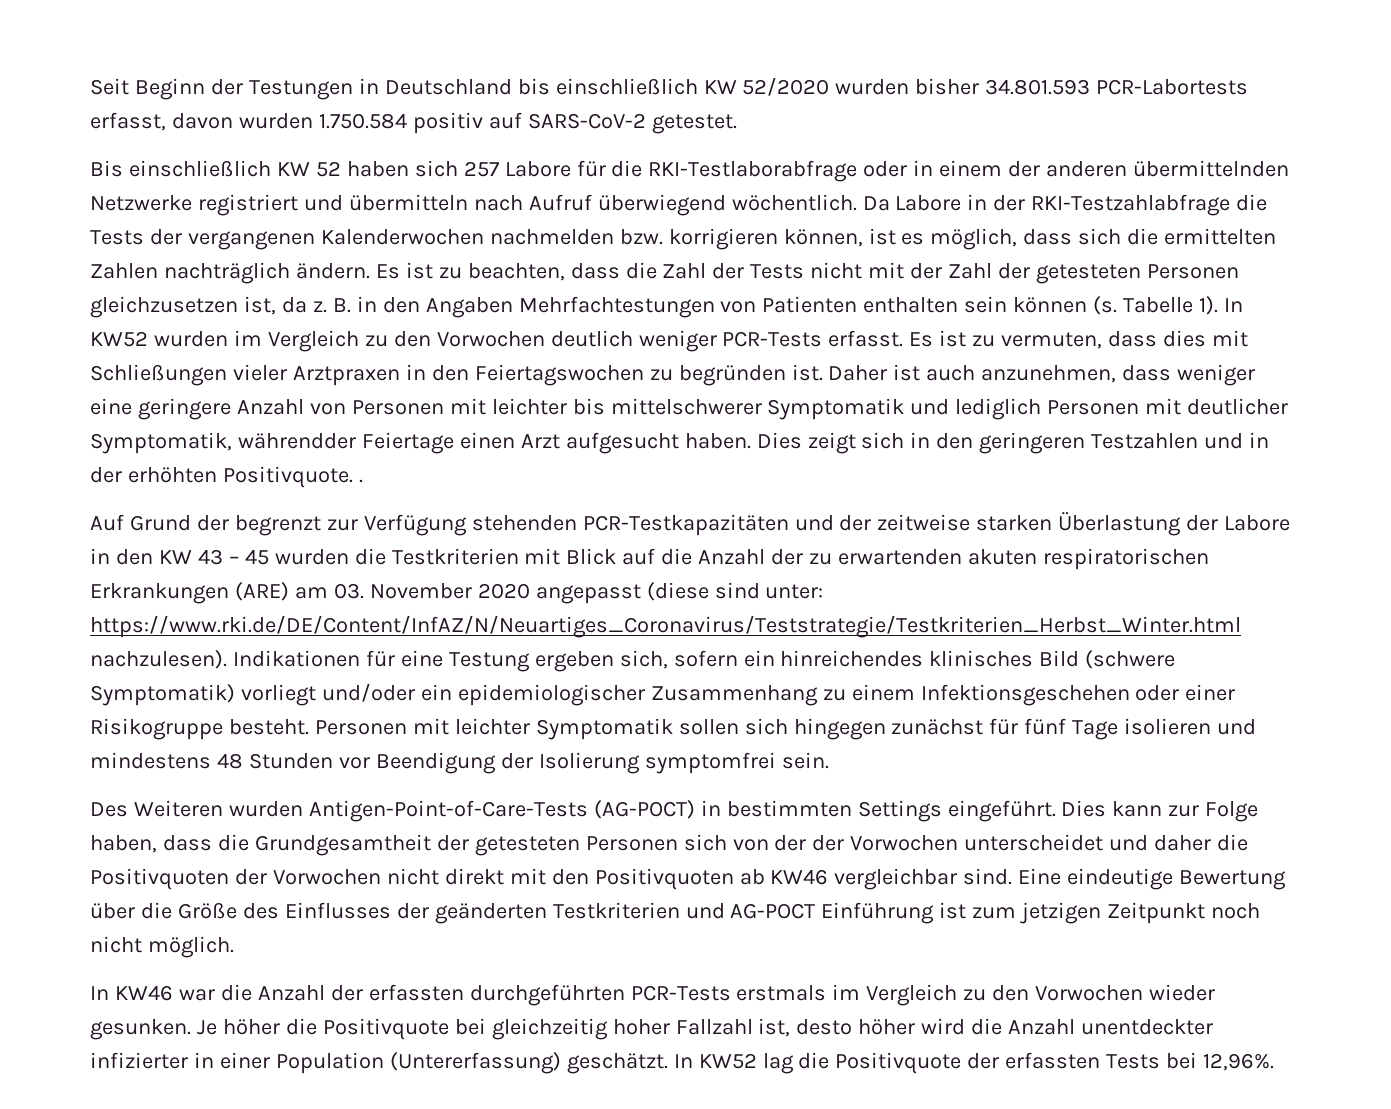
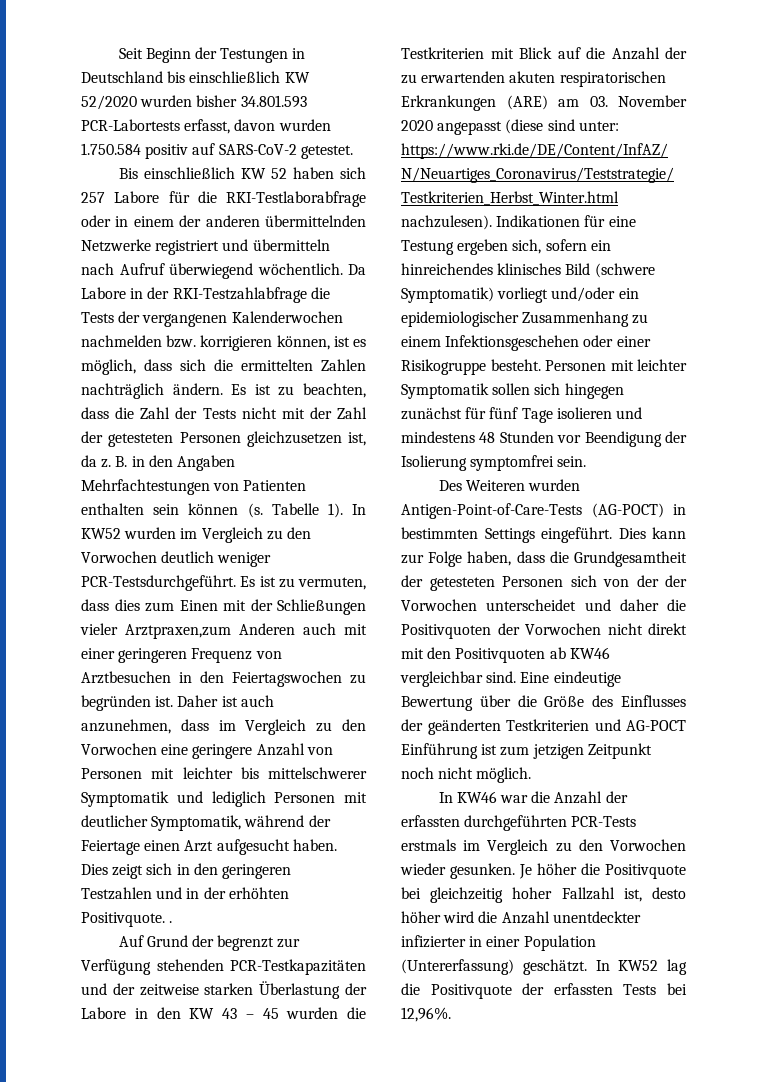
- In KW52 wurden im Vergleich zu den Vorwochen deutlich weniger PCR-Tests erfasst.
+ In KW52 wurden im Vergleich zu den Vorwochen deutlich weniger PCR-Testsdurchgeführt.
- Es ist zu vermuten, dass dies mit Schließungen vieler Arztpraxen in den Feiertagswochen zu begründen ist.
+ Es ist zu vermuten, dass dies zum Einen mit der Schließungen vieler Arztpraxen,zum Anderen auch mit einer geringeren Frequenz von Arztbesuchen in den Feiertagswochen zu begründen ist.
- Daher ist auch anzunehmen, dass weniger eine geringere Anzahl von Personen mit leichter bis mittelschwerer Symptomatik und lediglich Personen mit deutlicher Symptomatik, währendder Feiertage einen Arzt aufgesucht haben.
+ Daher ist auch anzunehmen, dass im Vergleich zu den Vorwochen eine geringere Anzahl von Personen mit leichter bis mittelschwerer Symptomatik und lediglich Personen mit deutlicher Symptomatik, während der Feiertage einen Arzt aufgesucht haben.

